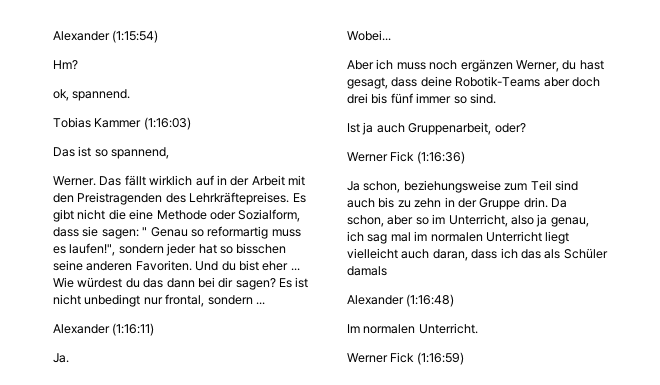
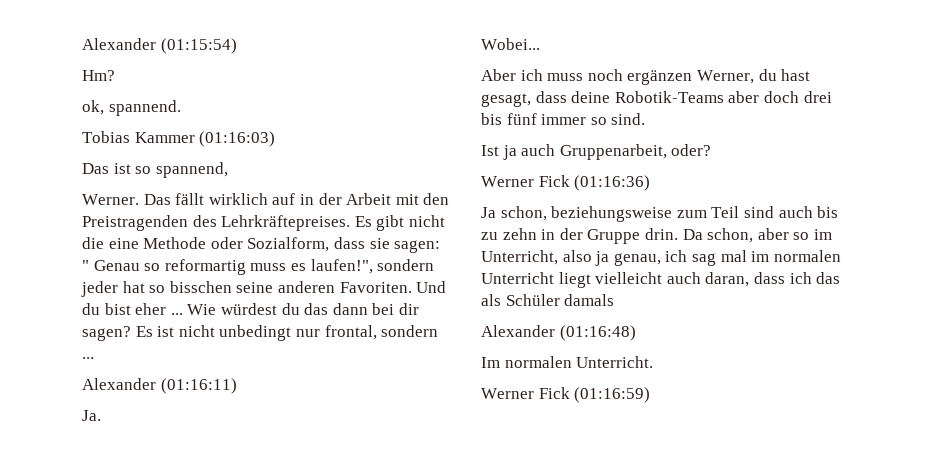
- Alexander (1:15:54)
+ Alexander (01:15:54)
- Tobias Kammer (1:16:03)
+ Tobias Kammer (01:16:03)
- Alexander (1:16:11)
+ Alexander (01:16:11)
- Werner Fick (1:16:36)
+ Werner Fick (01:16:36)
- Alexander (1:16:48)
+ Alexander (01:16:48)
- Werner Fick (1:16:59)
+ Werner Fick (01:16:59)

